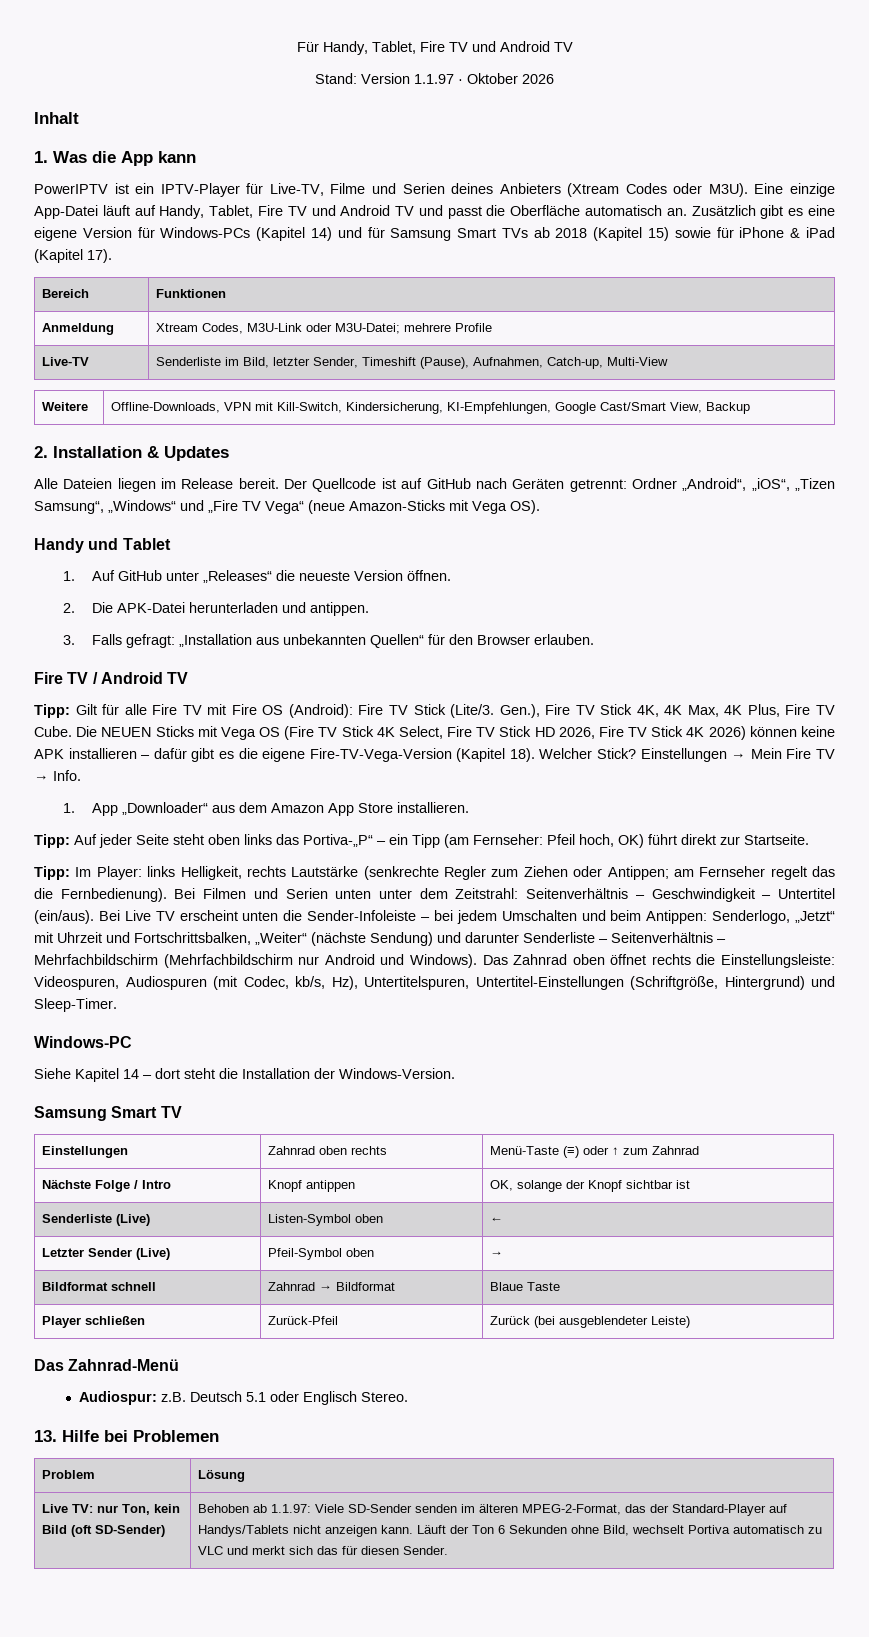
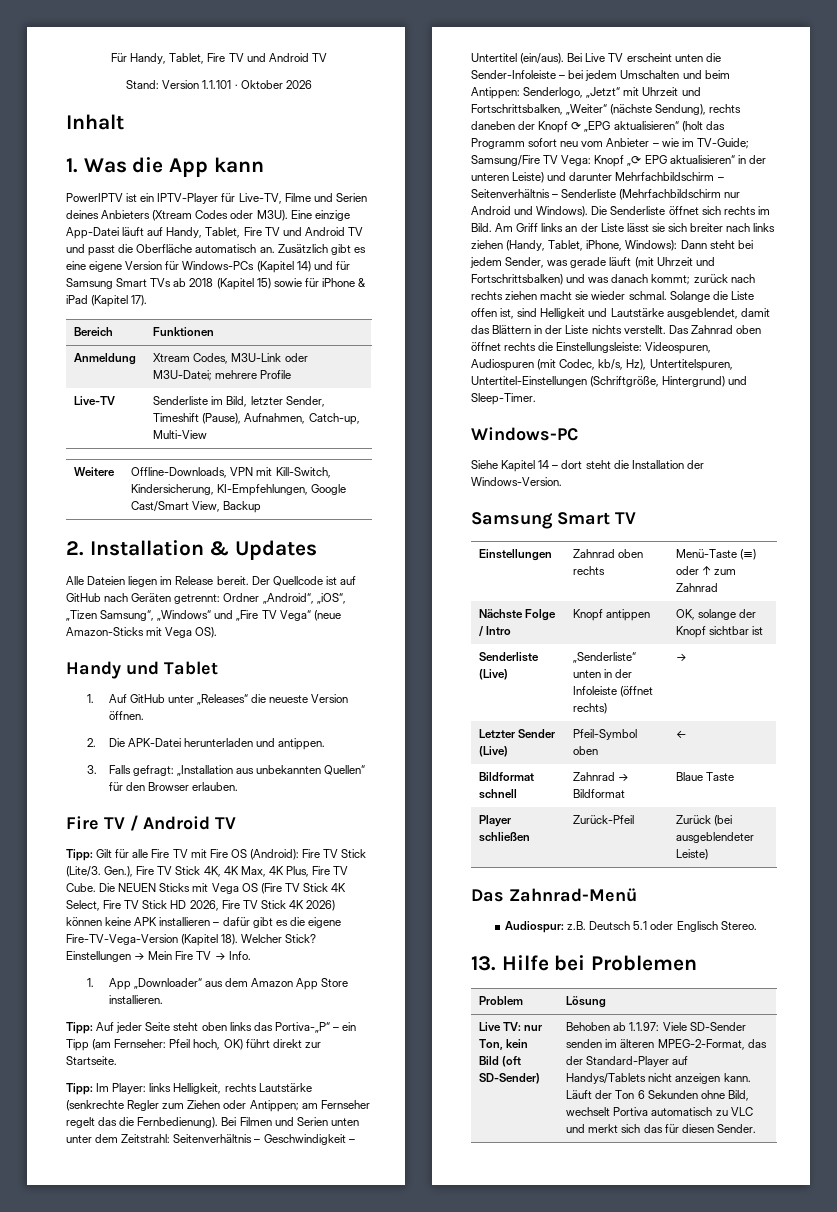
- Stand: Version 1.1.97 · Oktober 2026
+ Stand: Version 1.1.101 · Oktober 2026
- Bei Live TV erscheint unten die Sender-Infoleiste – bei jedem Umschalten und beim Antippen: Senderlogo, „Jetzt“ mit Uhrzeit und Fortschrittsbalken, „Weiter“ (nächste Sendung) und darunter Senderliste – Seitenverhältnis – Mehrfachbildschirm (Mehrfachbildschirm nur Android und Windows).
+ Bei Live TV erscheint unten die Sender-Infoleiste – bei jedem Umschalten und beim Antippen: Senderlogo, „Jetzt“ mit Uhrzeit und Fortschrittsbalken, „Weiter“ (nächste Sendung), rechts daneben der Knopf ⟳ „EPG aktualisieren“ (holt das Programm sofort neu vom Anbieter – wie im TV-Guide; Samsung/Fire TV Vega: Knopf „⟳ EPG aktualisieren“ in der unteren Leiste) und darunter Mehrfachbildschirm – Seitenverhältnis – Senderliste (Mehrfachbildschirm nur Android und Windows).
+ Die Senderliste öffnet sich rechts im Bild. Am Griff links an der Liste lässt sie sich breiter nach links ziehen (Handy, Tablet, iPhone, Windows): Dann steht bei jedem Sender, was gerade läuft (mit Uhrzeit und Fortschrittsbalken) und was danach kommt; zurück nach rechts ziehen macht sie wieder schmal. Solange die Liste offen ist, sind Helligkeit und Lautstärke ausgeblendet, damit das Blättern in der Liste nichts verstellt.
- Senderliste (Live) | Listen-Symbol oben | ←
+ Senderliste (Live) | „Senderliste“ unten in der Infoleiste (öffnet rechts) | →
- Letzter Sender (Live) | Pfeil-Symbol oben | →
+ Letzter Sender (Live) | Pfeil-Symbol oben | ←

